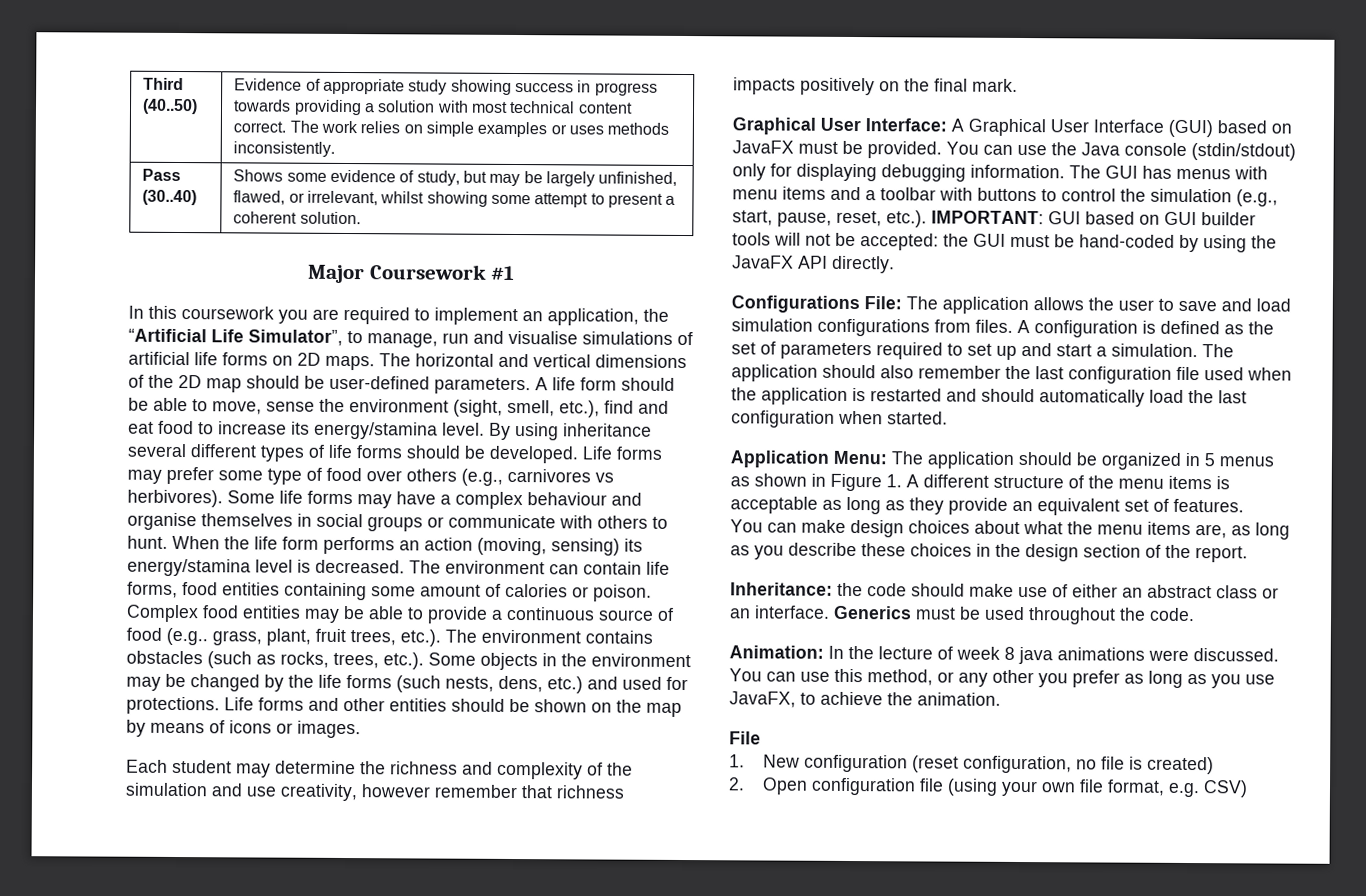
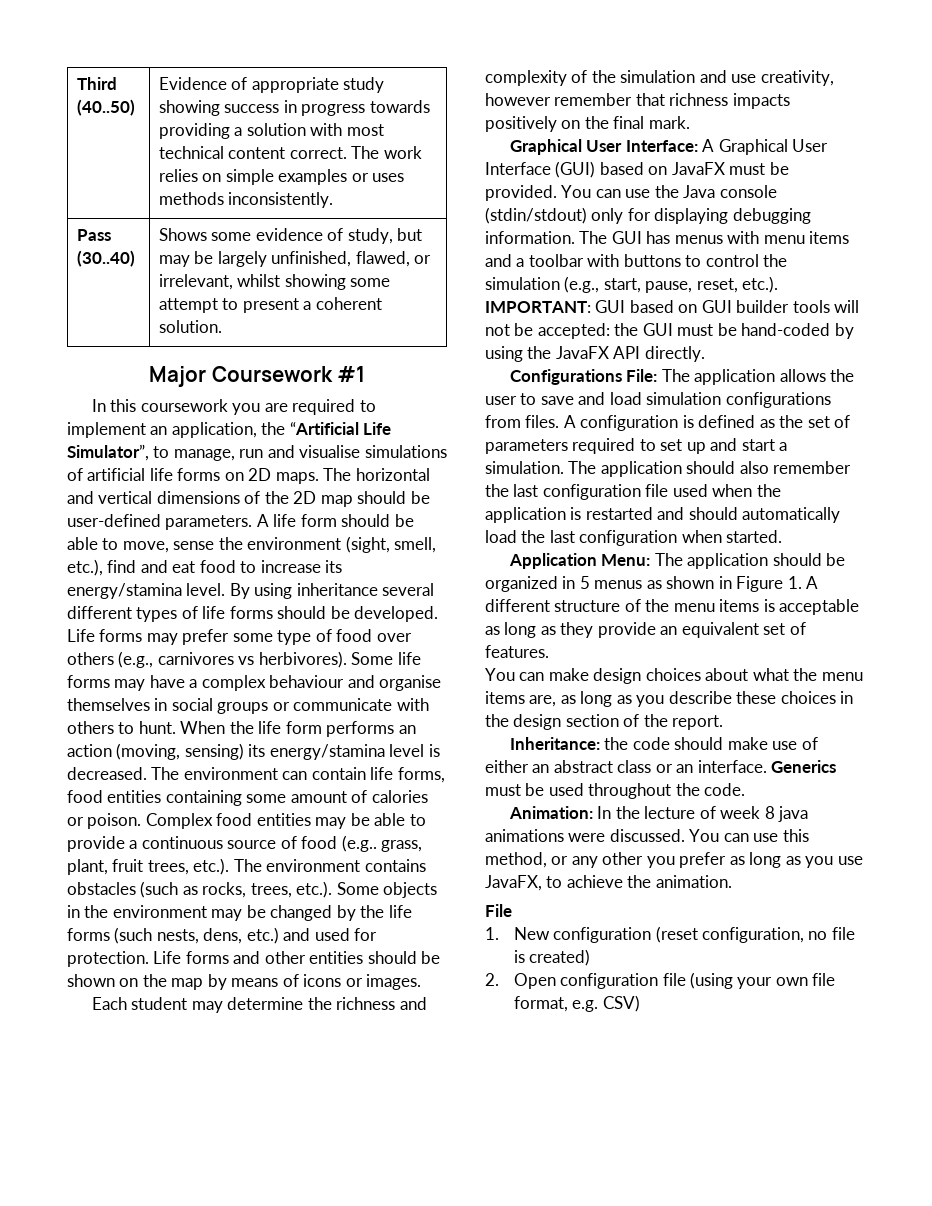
- Complex food entities may be able to provide a continuous source of food (e.g.. grass, plant, fruit trees, etc.). The environment contains obstacles (such as rocks, trees, etc.). Some objects in the environment may be changed by the life forms (such nests, dens, etc.) and used for protections.
+ Complex food entities may be able to provide a continuous source of food (e.g.. grass, plant, fruit trees, etc.). The environment contains obstacles (such as rocks, trees, etc.). Some objects in the environment may be changed by the life forms (such nests, dens, etc.) and used for protection.

